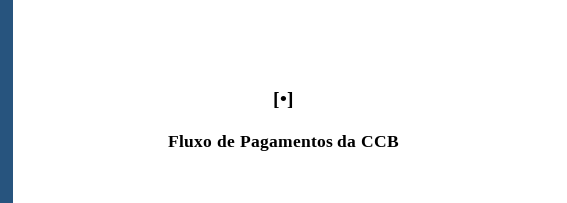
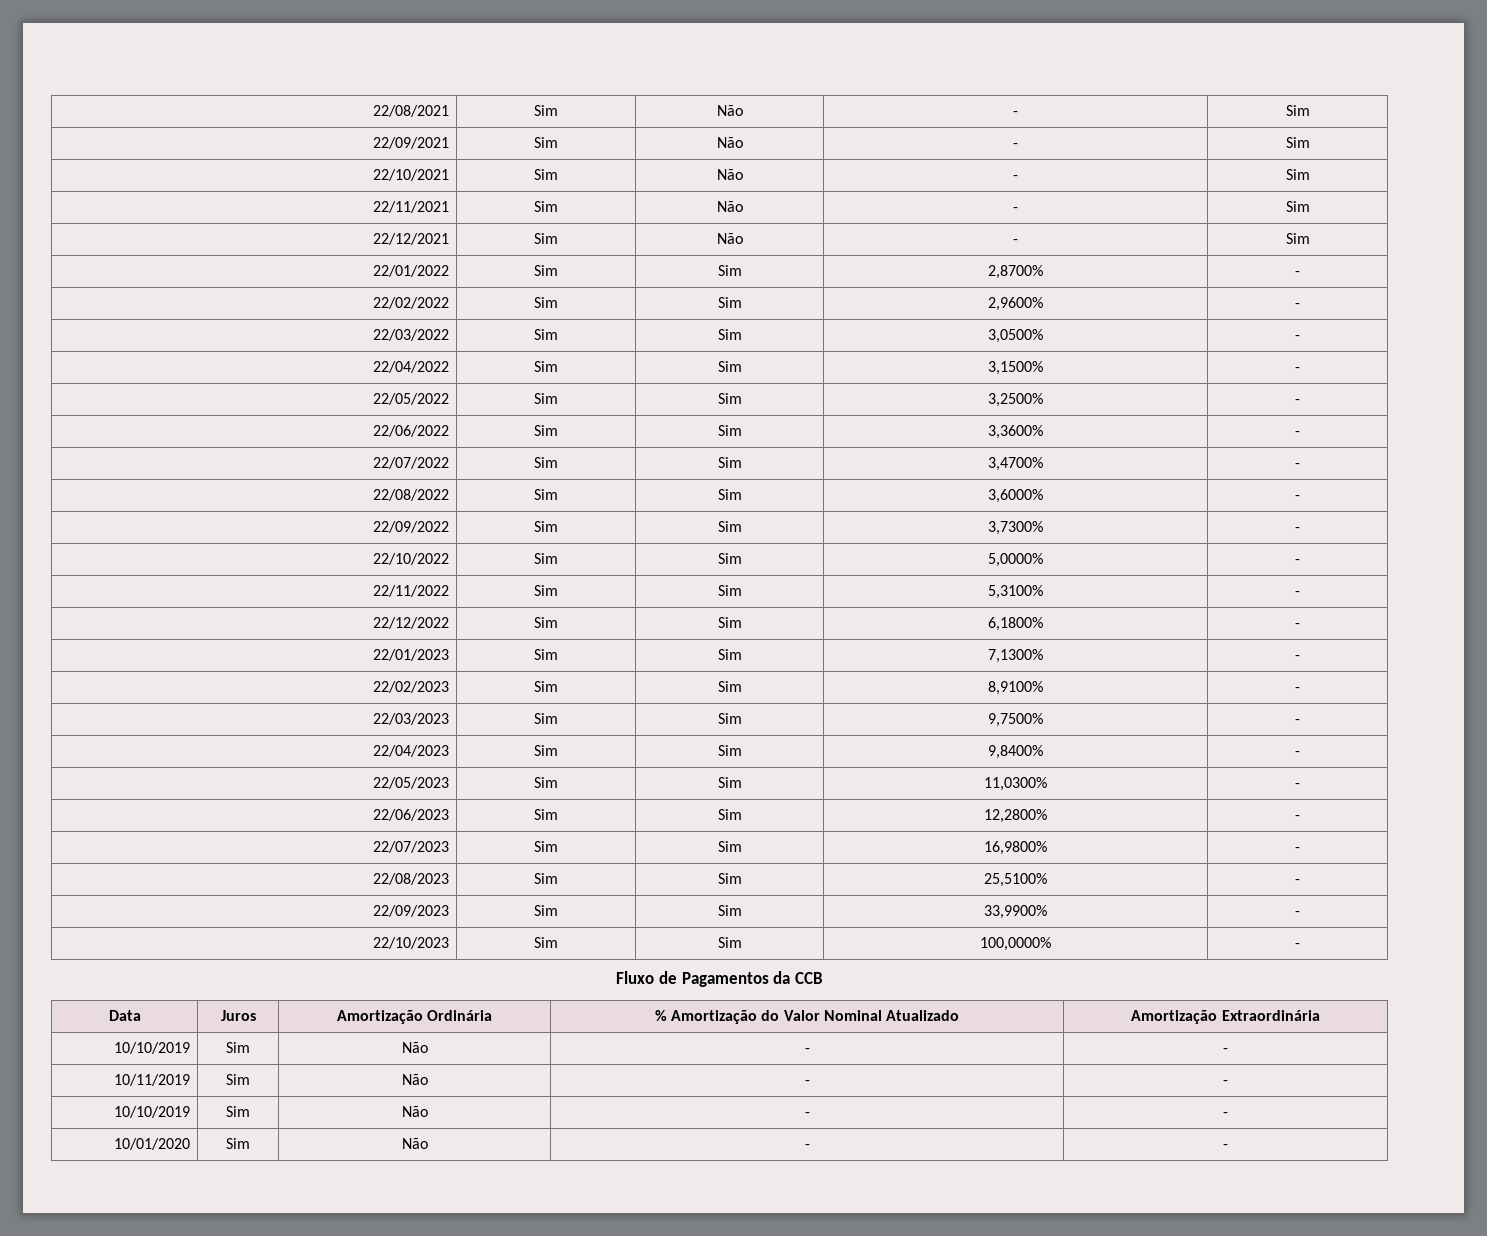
- [•]
+ 22/08/2021 | Sim | Não | - | Sim
+ 22/09/2021 | Sim | Não | - | Sim
+ 22/10/2021 | Sim | Não | - | Sim
+ 22/11/2021 | Sim | Não | - | Sim
+ 22/12/2021 | Sim | Não | - | Sim
+ 22/01/2022 | Sim | Sim | 2,8700% | -
+ 22/02/2022 | Sim | Sim | 2,9600% | -
+ 22/03/2022 | Sim | Sim | 3,0500% | -
+ 22/04/2022 | Sim | Sim | 3,1500% | -
+ 22/05/2022 | Sim | Sim | 3,2500% | -
+ 22/06/2022 | Sim | Sim | 3,3600% | -
+ 22/07/2022 | Sim | Sim | 3,4700% | -
+ 22/08/2022 | Sim | Sim | 3,6000% | -
+ 22/09/2022 | Sim | Sim | 3,7300% | -
+ 22/10/2022 | Sim | Sim | 5,0000% | -
+ 22/11/2022 | Sim | Sim | 5,3100% | -
+ 22/12/2022 | Sim | Sim | 6,1800% | -
+ 22/01/2023 | Sim | Sim | 7,1300% | -
+ 22/02/2023 | Sim | Sim | 8,9100% | -
+ 22/03/2023 | Sim | Sim | 9,7500% | -
+ 22/04/2023 | Sim | Sim | 9,8400% | -
+ 22/05/2023 | Sim | Sim | 11,0300% | -
+ 22/06/2023 | Sim | Sim | 12,2800% | -
+ 22/07/2023 | Sim | Sim | 16,9800% | -
+ 22/08/2023 | Sim | Sim | 25,5100% | -
+ 22/09/2023 | Sim | Sim | 33,9900% | -
+ 22/10/2023 | Sim | Sim | 100,0000% | -
+ Data | Juros | Amortização Ordinária | % Amortização do Valor Nominal Atualizado | Amortização Extraordinária
+ 10/10/2019 | Sim | Não | - | -
+ 10/11/2019 | Sim | Não | - | -
+ 10/10/2019 | Sim | Não | - | -
+ 10/01/2020 | Sim | Não | - | -

